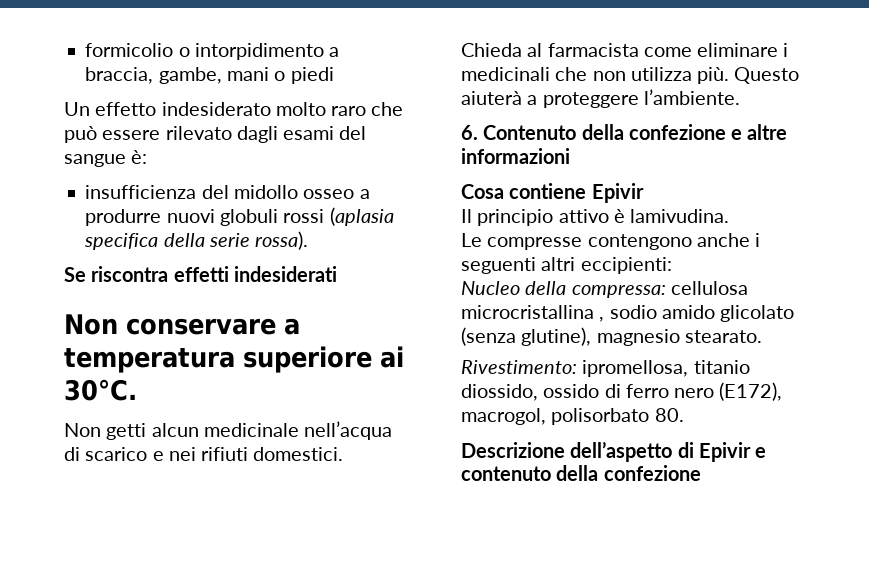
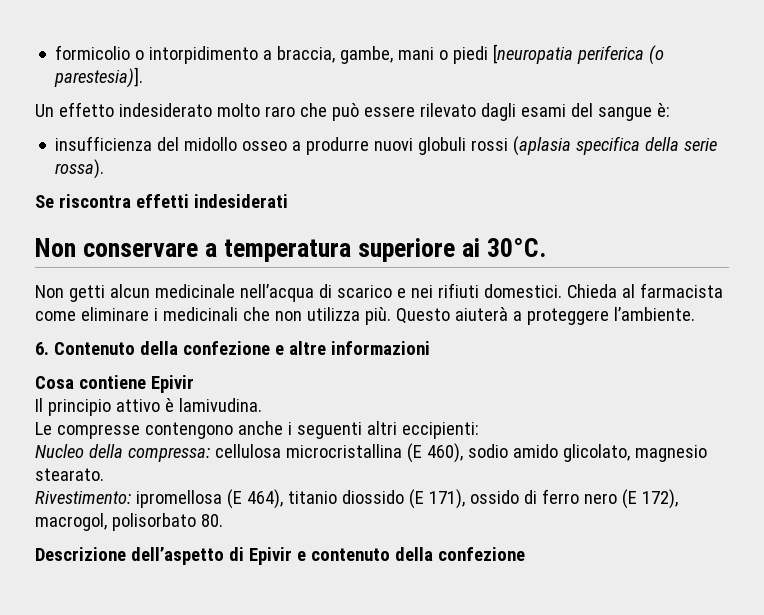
- formicolio o intorpidimento a braccia, gambe, mani o piedi
+ formicolio o intorpidimento a braccia, gambe, mani o piedi [neuropatia periferica (o parestesia)].
- Nucleo della compressa: cellulosa microcristallina , sodio amido glicolato (senza glutine), magnesio stearato.
- Rivestimento: ipromellosa, titanio diossido, ossido di ferro nero (E172), macrogol, polisorbato 80.
+ Nucleo della compressa: cellulosa microcristallina (E 460), sodio amido glicolato, magnesio stearato.
+ Rivestimento: ipromellosa (E 464), titanio diossido (E 171), ossido di ferro nero (E 172), macrogol, polisorbato 80.

